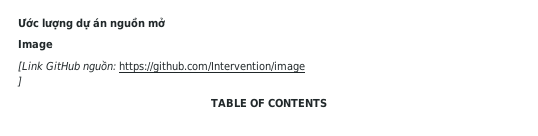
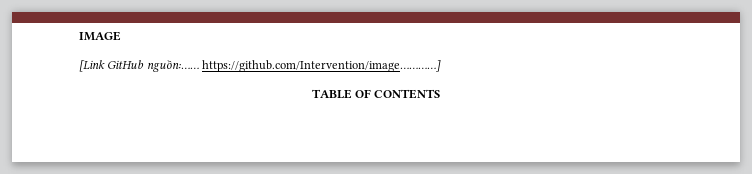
- Ước lượng dự án nguồn mở
- Image
+ IMAGE
- [Link GitHub nguồn: https://github.com/Intervention/image
- ]
+ [Link GitHub nguồn:…… https://github.com/Intervention/image…………]

